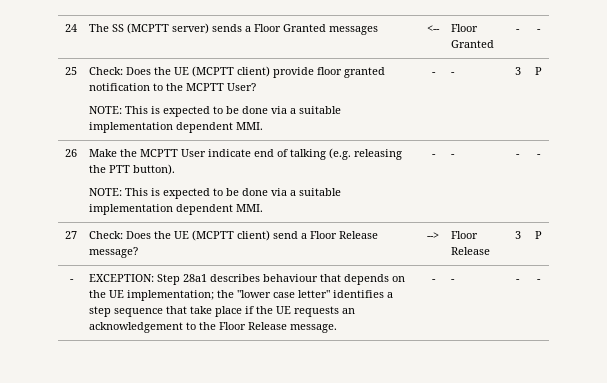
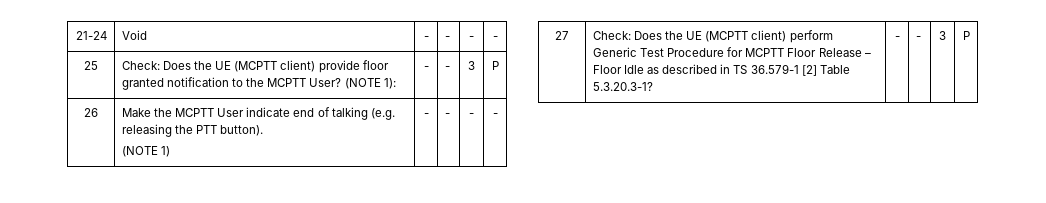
- 24 | The SS (MCPTT server) sends a Floor Granted messages | <-- | Floor Granted | - | -
+ 21-24 | Void | - | - | - | -
- 25 | Check: Does the UE (MCPTT client) provide floor granted notification to the MCPTT User?
- NOTE: This is expected to be done via a suitable implementation dependent MMI. | - | - | 3 | P
+ 25 | Check: Does the UE (MCPTT client) provide floor granted notification to the MCPTT User? (NOTE 1): | - | - | 3 | P
  26 | Make the MCPTT User indicate end of talking (e.g. releasing the PTT button).
- NOTE: This is expected to be done via a suitable implementation dependent MMI. | - | - | - | -
+ (NOTE 1) | - | - | - | -
- 27 | Check: Does the UE (MCPTT client) send a Floor Release message? | --> | Floor Release | 3 | P
- - | EXCEPTION: Step 28a1 describes behaviour that depends on the UE implementation; the "lower case letter" identifies a step sequence that take place if the UE requests an acknowledgement to the Floor Release message. | - | - | - | -
+ 27 | Check: Does the UE (MCPTT client) perform Generic Test Procedure for MCPTT Floor Release – Floor Idle as described in TS 36.579-1 [2] Table 5.3.20.3-1? | - | - | 3 | P

